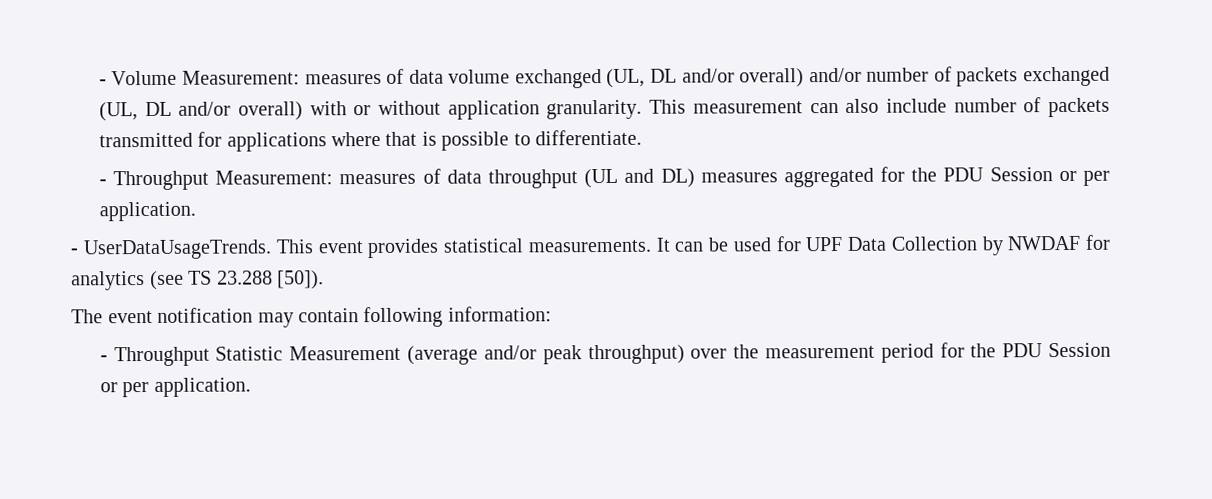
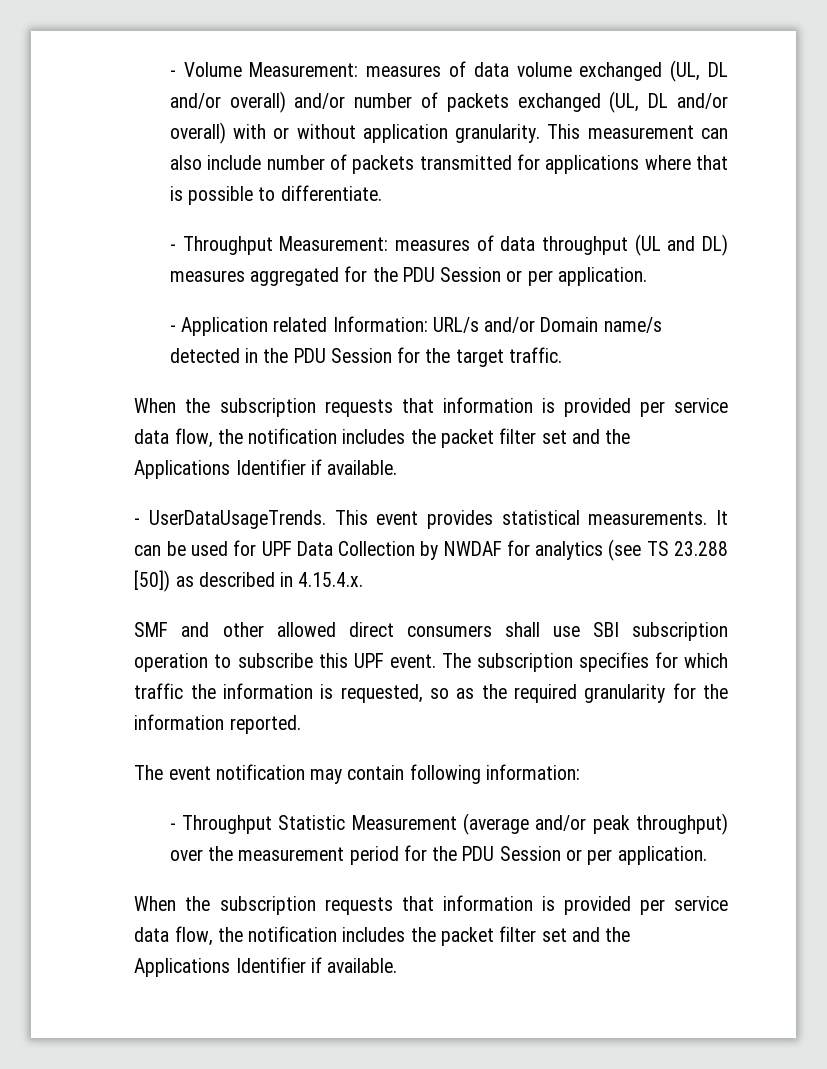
+ - Application related Information: URL/s and/or Domain name/s detected in the PDU Session for the target traffic.
+ When the subscription requests that information is provided per service data flow, the notification includes the packet filter set and the Applications Identifier if available.
- It can be used for UPF Data Collection by NWDAF for analytics (see TS 23.288 [50]).
+ It can be used for UPF Data Collection by NWDAF for analytics (see TS 23.288 [50]) as described in 4.15.4.x.
+ SMF and other allowed direct consumers shall use SBI subscription operation to subscribe this UPF event. The subscription specifies for which traffic the information is requested, so as the required granularity for the information reported.
  - Throughput Statistic Measurement (average and/or peak throughput) over the measurement period for the PDU Session or per application.
+ When the subscription requests that information is provided per service data flow, the notification includes the packet filter set and the Applications Identifier if available.

